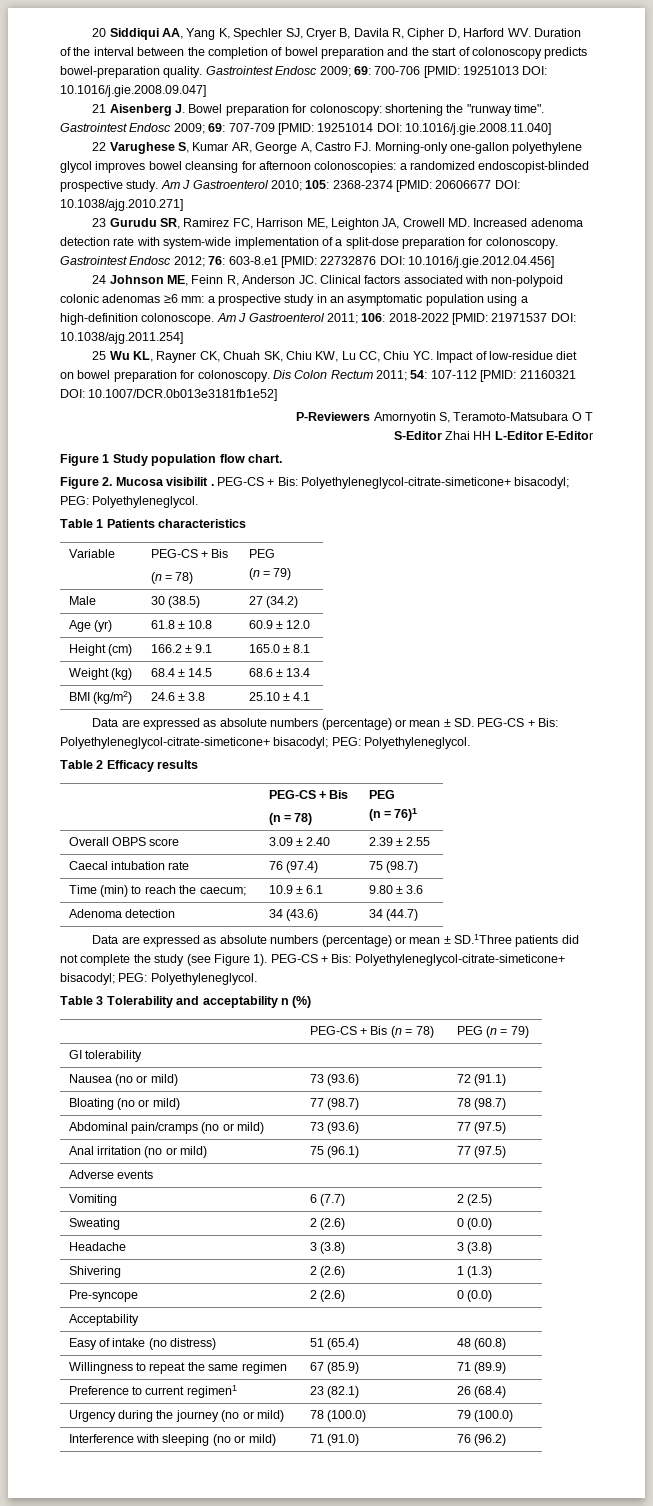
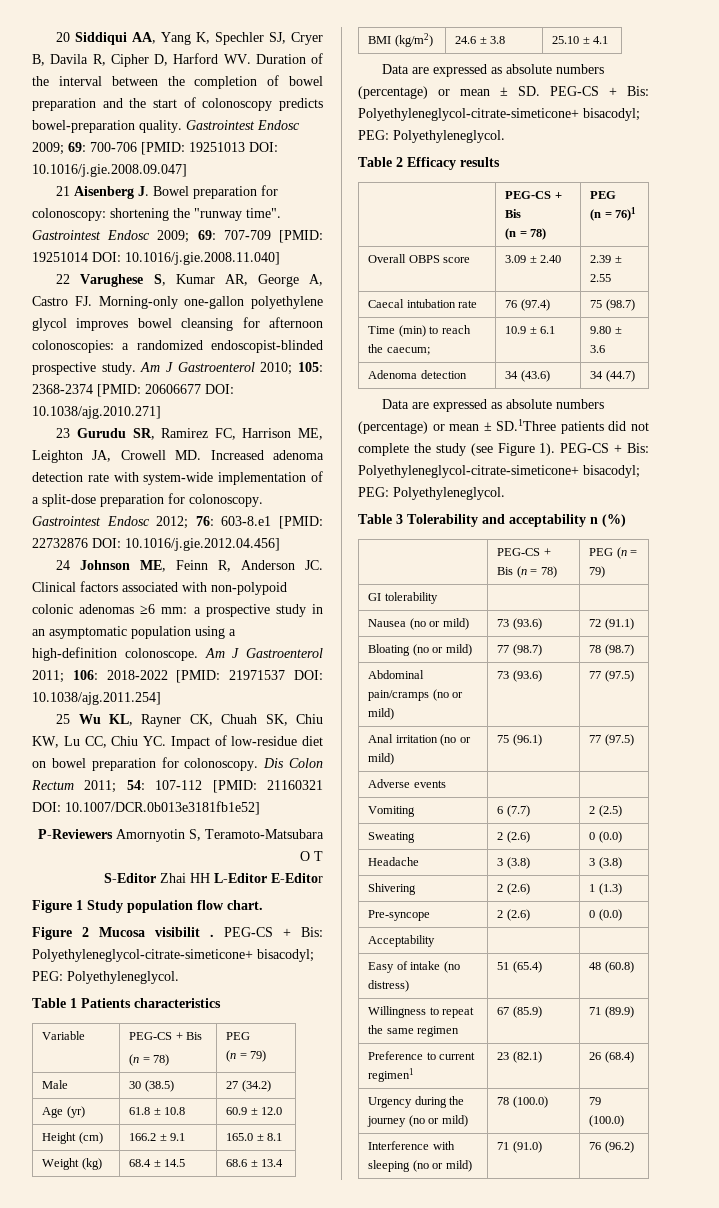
- Figure 2. Mucosa visibilit .
+ Figure 2 Mucosa visibilit .

